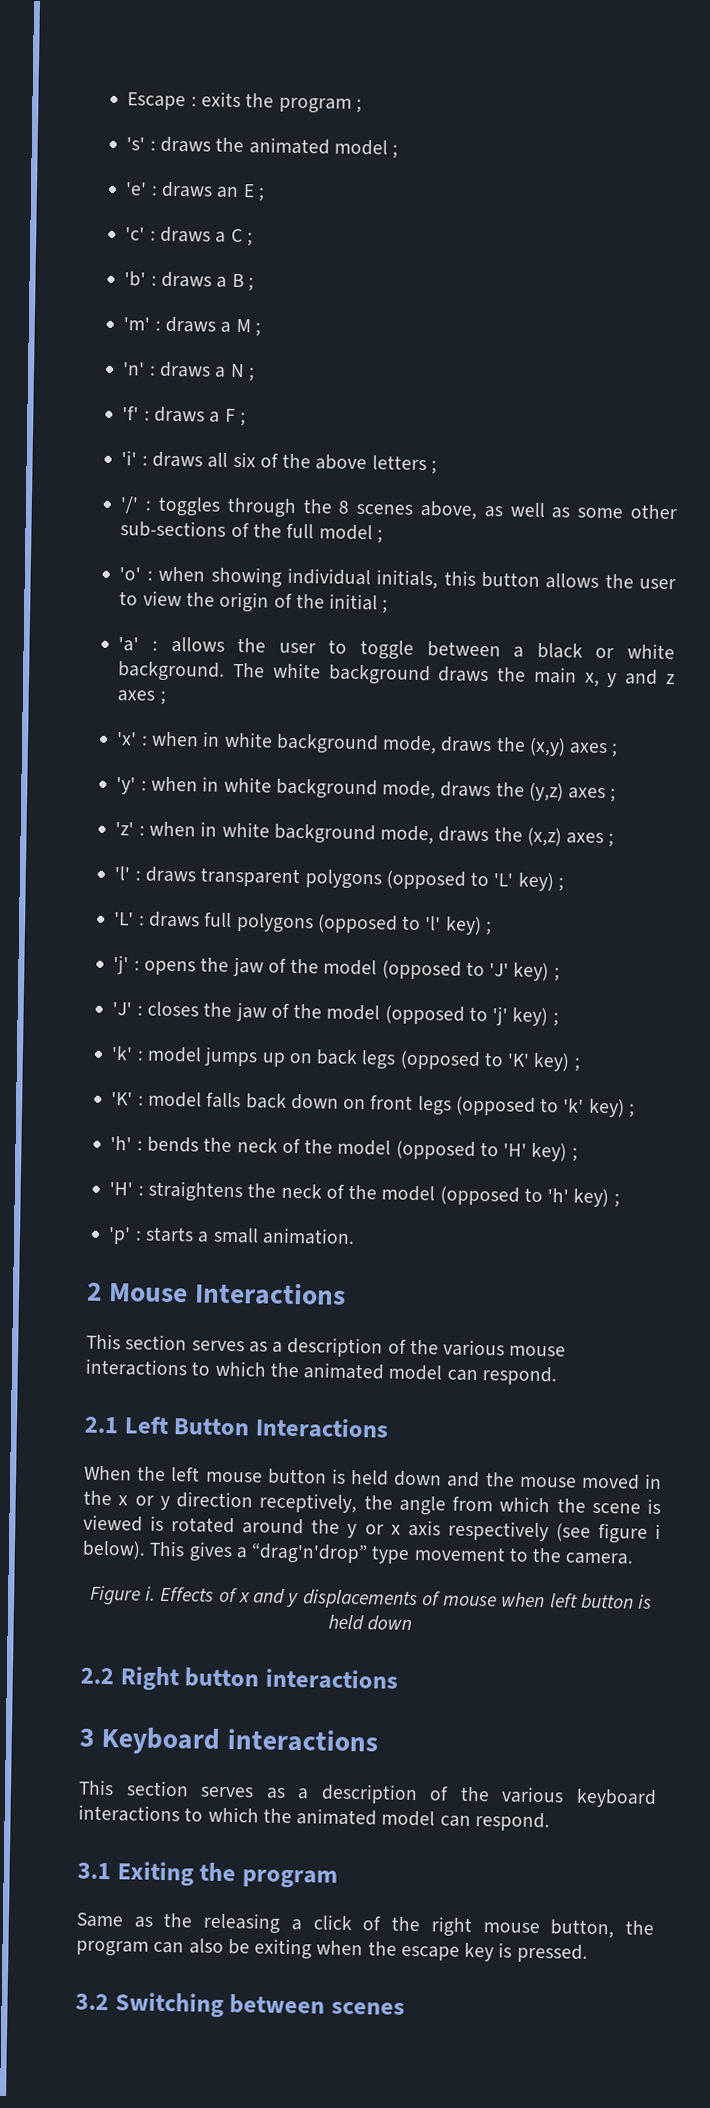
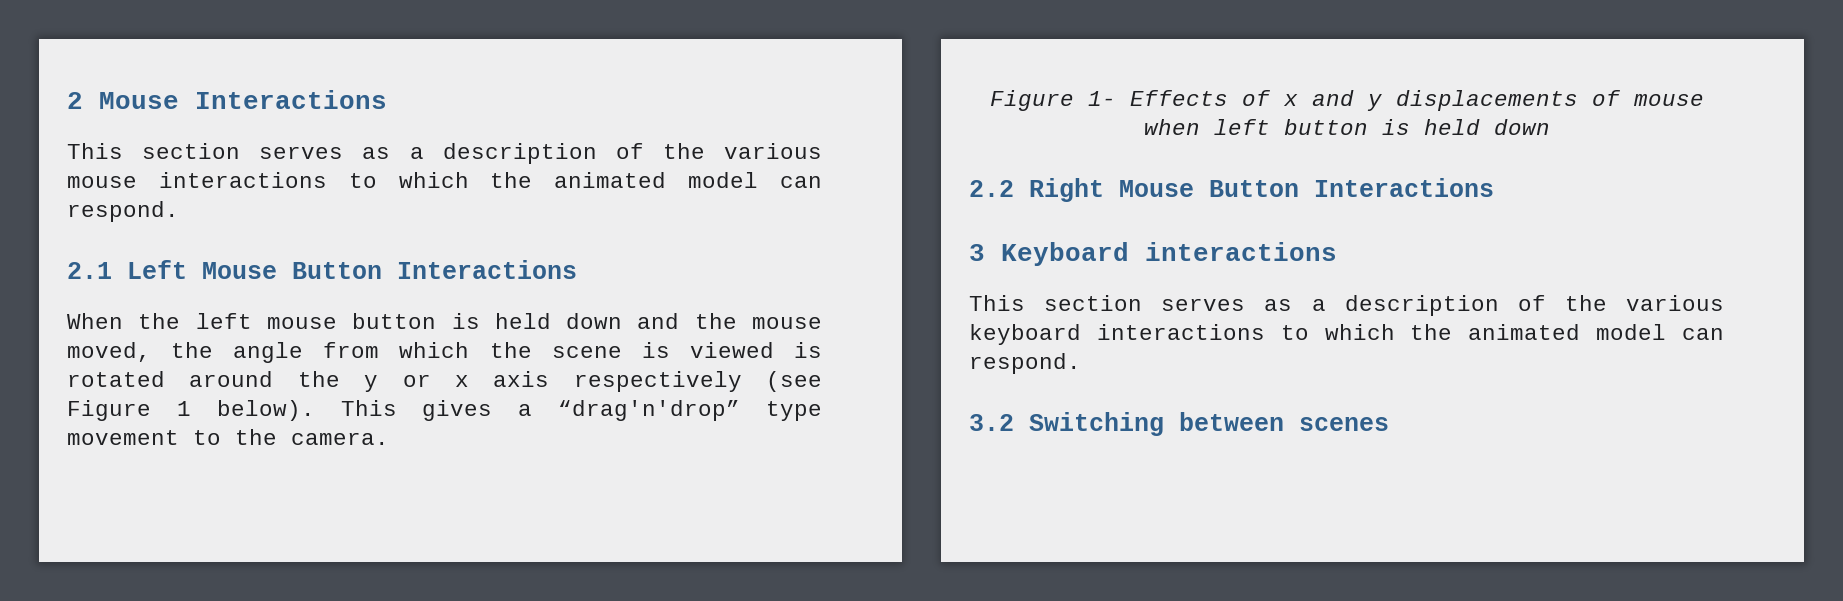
- Escape : exits the program ;
- 's' : draws the animated model ;
- 'e' : draws an E ;
- 'c' : draws a C ;
- 'b' : draws a B ;
- 'm' : draws a M ;
- 'n' : draws a N ;
- 'f' : draws a F ;
- 'i' : draws all six of the above letters ;
- '/' : toggles through the 8 scenes above, as well as some other sub-sections of the full model ;
- 'o' : when showing individual initials, this button allows the user to view the origin of the initial ;
- 'a' : allows the user to toggle between a black or white background. The white background draws the main x, y and z axes ;
- 'x' : when in white background mode, draws the (x,y) axes ;
- 'y' : when in white background mode, draws the (y,z) axes ;
- 'z' : when in white background mode, draws the (x,z) axes ;
- 'l' : draws transparent polygons (opposed to 'L' key) ;
- 'L' : draws full polygons (opposed to 'l' key) ;
- 'j' : opens the jaw of the model (opposed to 'J' key) ;
- 'J' : closes the jaw of the model (opposed to 'j' key) ;
- 'k' : model jumps up on back legs (opposed to 'K' key) ;
- 'K' : model falls back down on front legs (opposed to 'k' key) ;
- 'h' : bends the neck of the model (opposed to 'H' key) ;
- 'H' : straightens the neck of the model (opposed to 'h' key) ;
- 'p' : starts a small animation.
- 2.1 Left Button Interactions
+ 2.1 Left Mouse Button Interactions
- When the left mouse button is held down and the mouse moved in the x or y direction receptively, the angle from which the scene is viewed is rotated around the y or x axis respectively (see figure i below).
+ When the left mouse button is held down and the mouse moved, the angle from which the scene is viewed is rotated around the y or x axis respectively (see Figure 1 below).
- Figure i. Effects of x and y displacements of mouse when left button is held down
+ Figure 1- Effects of x and y displacements of mouse when left button is held down
- 2.2 Right button interactions
+ 2.2 Right Mouse Button Interactions
- 3.1 Exiting the program
- Same as the releasing a click of the right mouse button, the program can also be exiting when the escape key is pressed.

